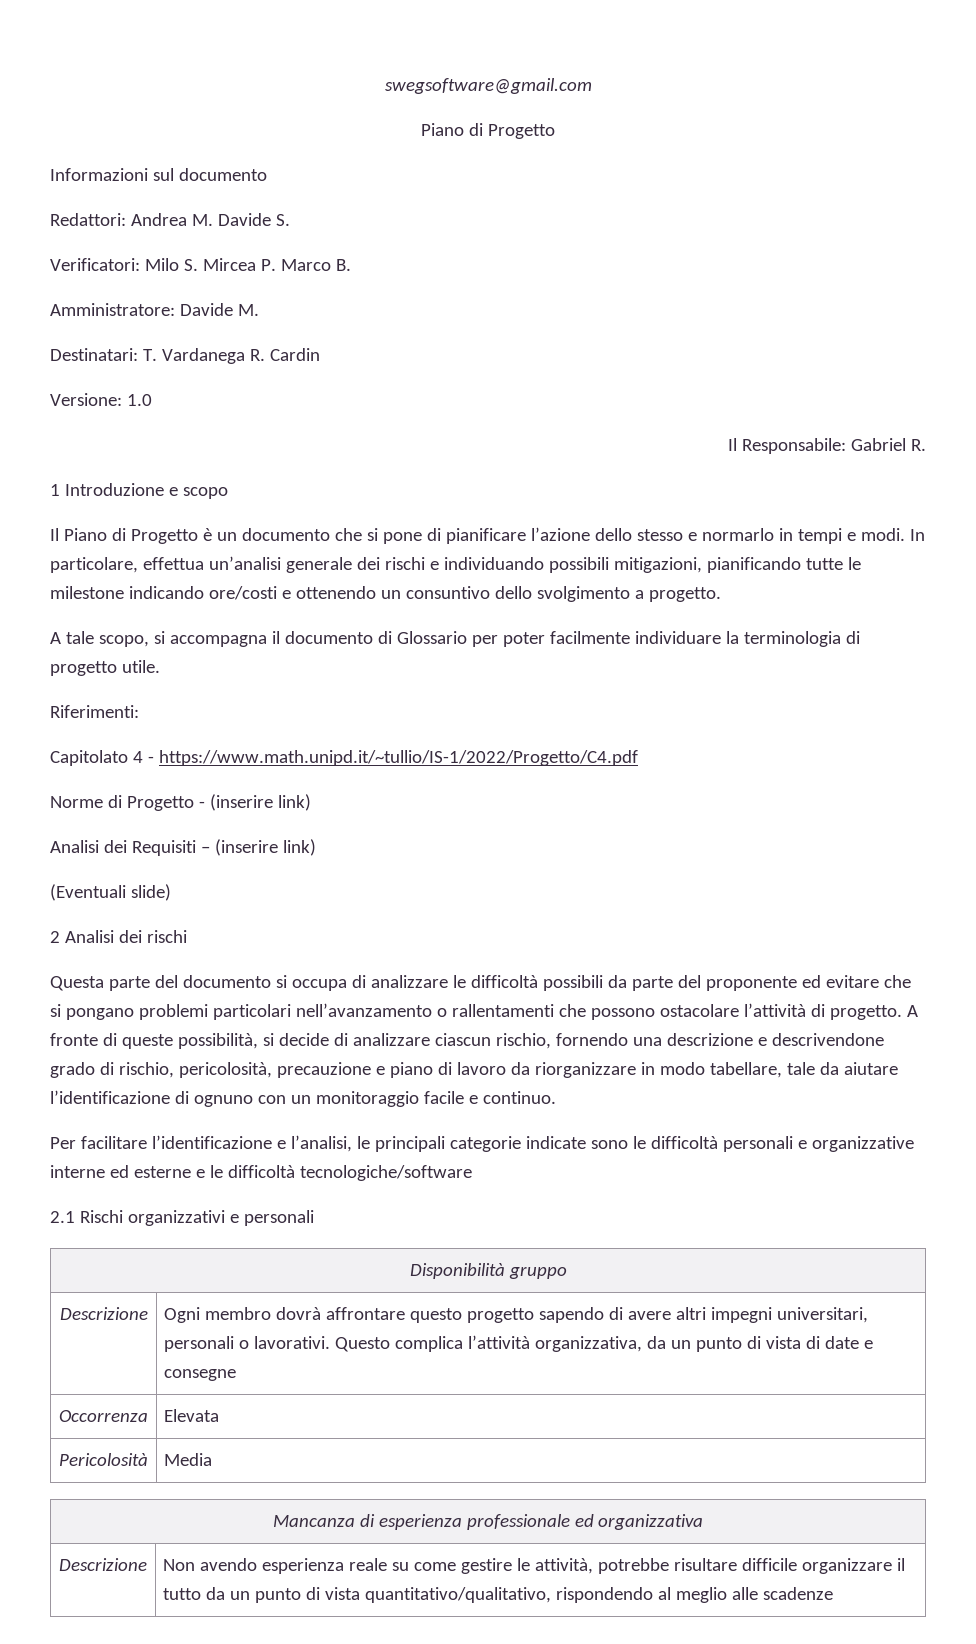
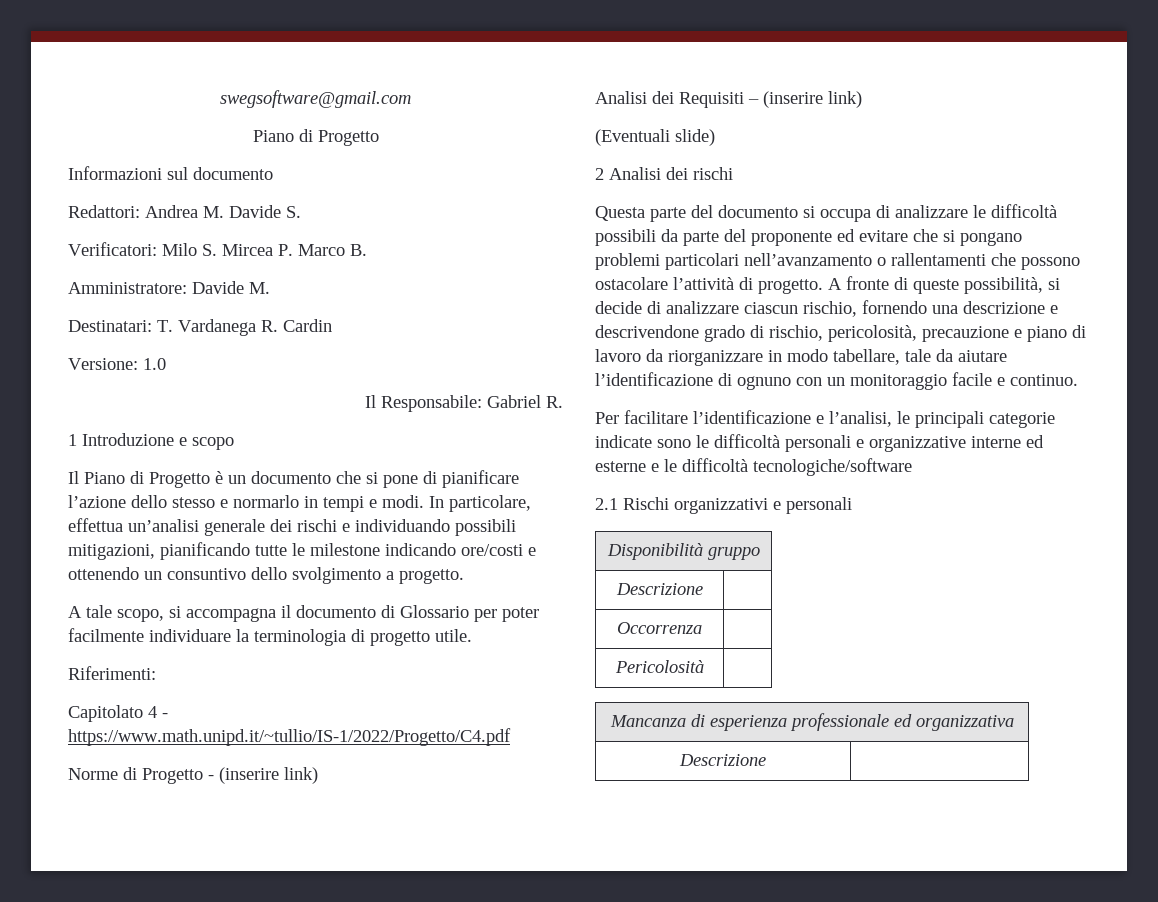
  Disponibilità gruppo
- Descrizione | Ogni membro dovrà affrontare questo progetto sapendo di avere altri impegni universitari, personali o lavorativi. Questo complica l’attività organizzativa, da un punto di vista di date e consegne
+ Descrizione |
- Occorrenza | Elevata
+ Occorrenza |
- Pericolosità | Media
+ Pericolosità |
  Mancanza di esperienza professionale ed organizzativa
- Descrizione | Non avendo esperienza reale su come gestire le attività, potrebbe risultare difficile organizzare il tutto da un punto di vista quantitativo/qualitativo, rispondendo al meglio alle scadenze
+ Descrizione |

